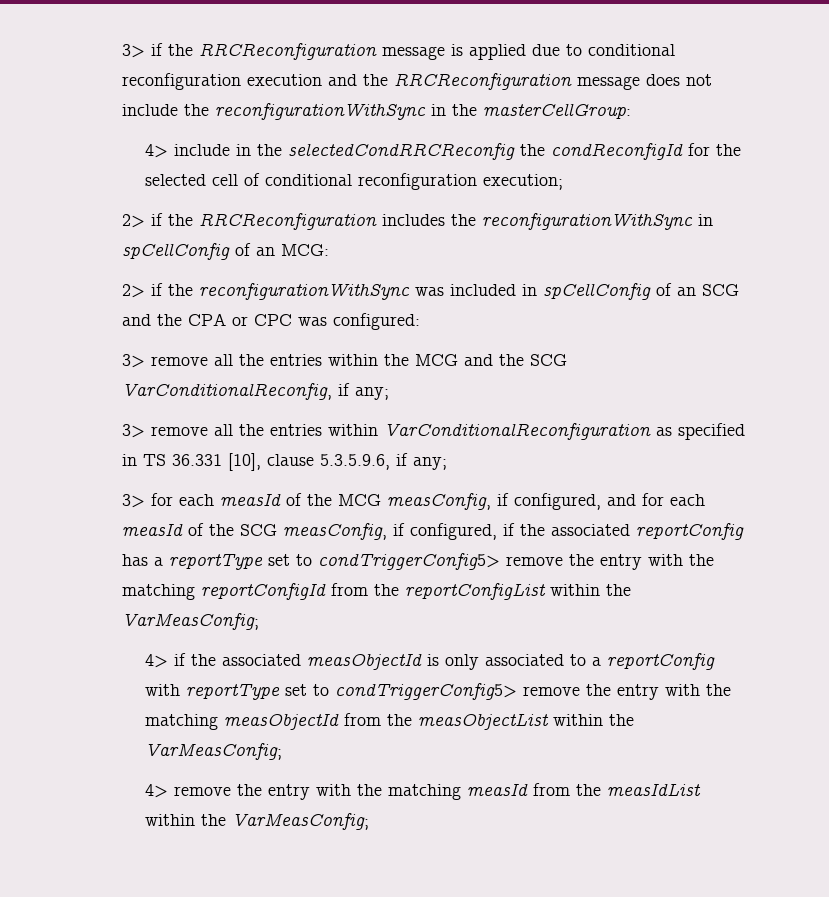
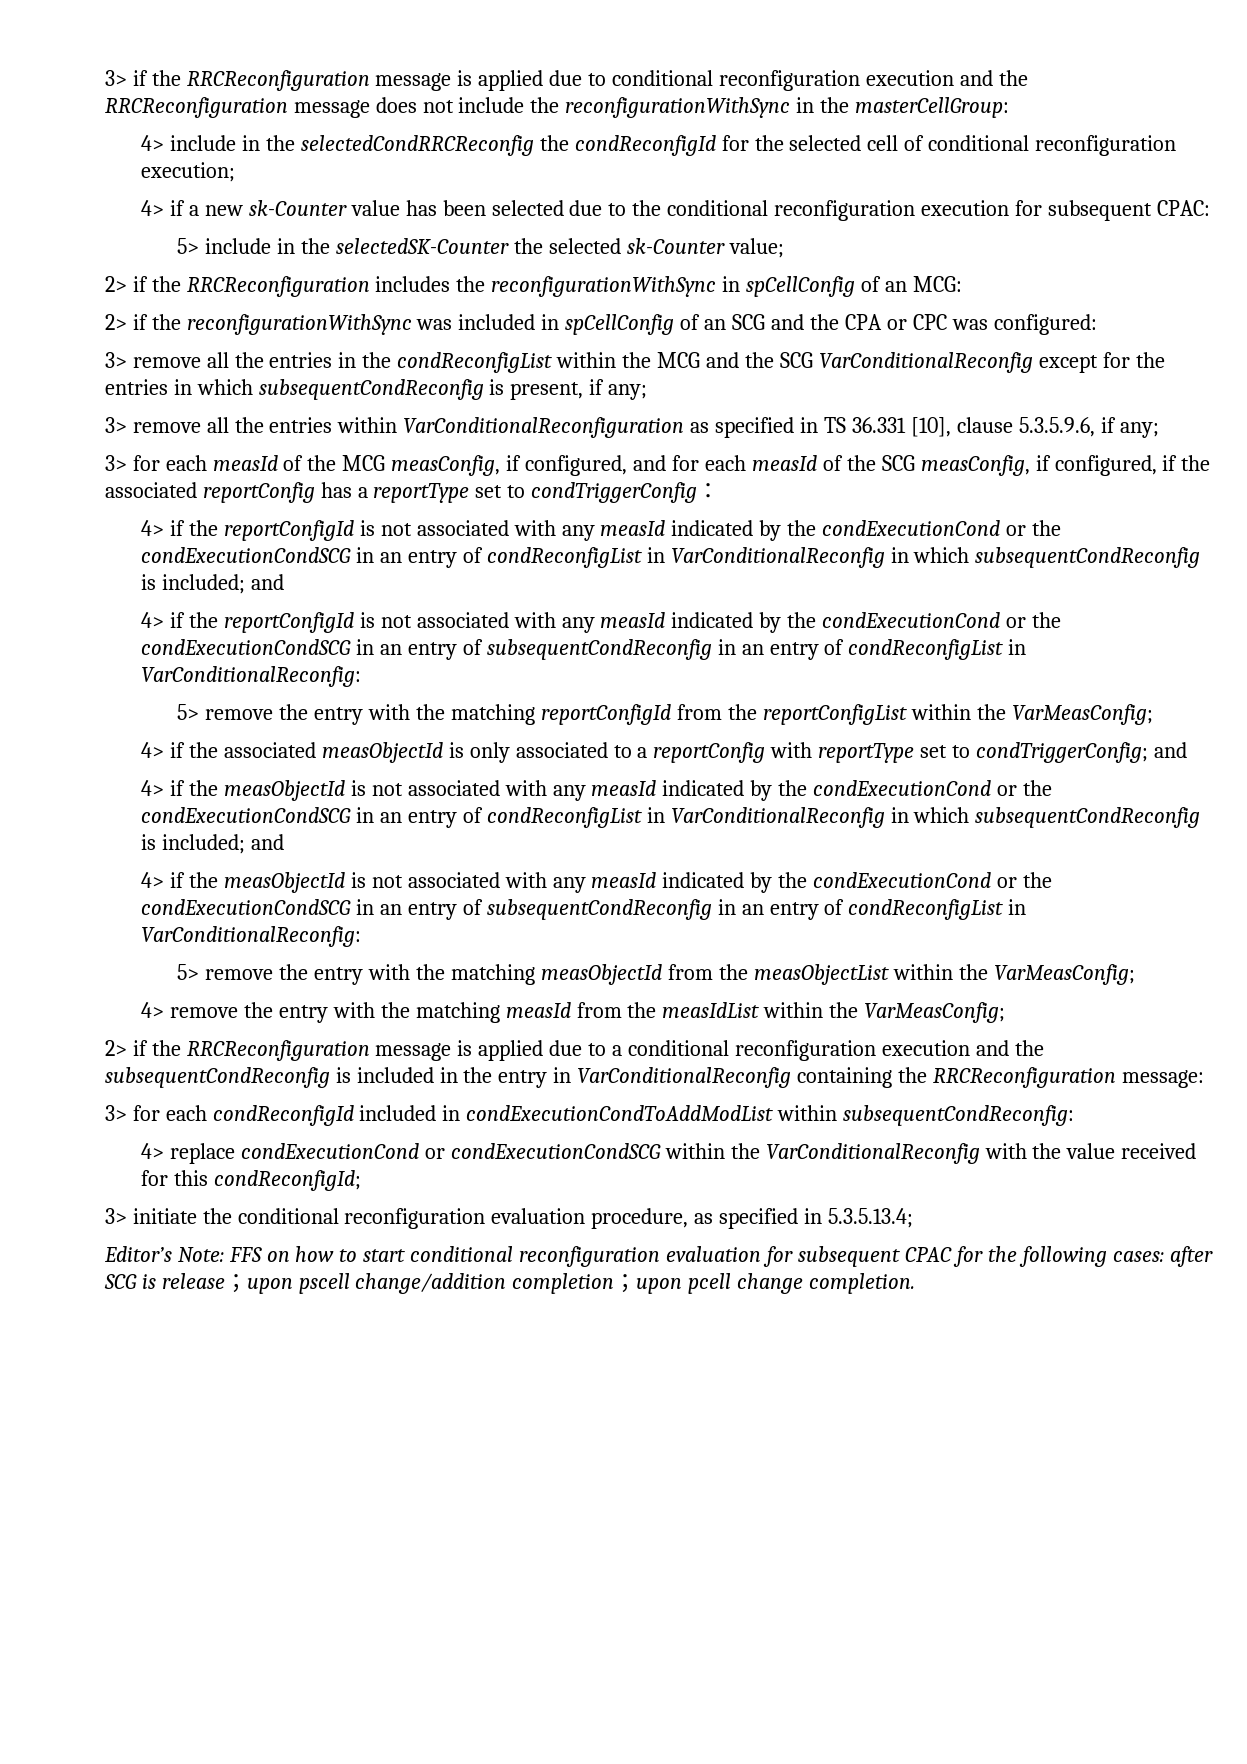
+ 4> if a new sk-Counter value has been selected due to the conditional reconfiguration execution for subsequent CPAC:
+ 5> include in the selectedSK-Counter the selected sk-Counter value;
- 3> remove all the entries within the MCG and the SCG VarConditionalReconfig, if any;
+ 3> remove all the entries in the condReconfigList within the MCG and the SCG VarConditionalReconfig except for the entries in which subsequentCondReconfig is present, if any;
- 3> for each measId of the MCG measConfig, if configured, and for each measId of the SCG measConfig, if configured, if the associated reportConfig has a reportType set to condTriggerConfig5> remove the entry with the matching reportConfigId from the reportConfigList within the VarMeasConfig;
+ 3> for each measId of the MCG measConfig, if configured, and for each measId of the SCG measConfig, if configured, if the associated reportConfig has a reportType set to condTriggerConfig：
+ 4> if the reportConfigId is not associated with any measId indicated by the condExecutionCond or the condExecutionCondSCG in an entry of condReconfigList in VarConditionalReconfig in which subsequentCondReconfig is included; and
+ 4> if the reportConfigId is not associated with any measId indicated by the condExecutionCond or the condExecutionCondSCG in an entry of subsequentCondReconfig in an entry of condReconfigList in VarConditionalReconfig:
+ 5> remove the entry with the matching reportConfigId from the reportConfigList within the VarMeasConfig;
- 4> if the associated measObjectId is only associated to a reportConfig with reportType set to condTriggerConfig5> remove the entry with the matching measObjectId from the measObjectList within the VarMeasConfig;
+ 4> if the associated measObjectId is only associated to a reportConfig with reportType set to condTriggerConfig; and
+ 4> if the measObjectId is not associated with any measId indicated by the condExecutionCond or the condExecutionCondSCG in an entry of condReconfigList in VarConditionalReconfig in which subsequentCondReconfig is included; and
+ 4> if the measObjectId is not associated with any measId indicated by the condExecutionCond or the condExecutionCondSCG in an entry of subsequentCondReconfig in an entry of condReconfigList in VarConditionalReconfig:
+ 5> remove the entry with the matching measObjectId from the measObjectList within the VarMeasConfig;
+ 2> if the RRCReconfiguration message is applied due to a conditional reconfiguration execution and the subsequentCondReconfig is included in the entry in VarConditionalReconfig containing the RRCReconfiguration message:
+ 3> for each condReconfigId included in condExecutionCondToAddModList within subsequentCondReconfig:
+ 4> replace condExecutionCond or condExecutionCondSCG within the VarConditionalReconfig with the value received for this condReconfigId;
+ 3> initiate the conditional reconfiguration evaluation procedure, as specified in 5.3.5.13.4;
+ Editor’s Note: FFS on how to start conditional reconfiguration evaluation for subsequent CPAC for the following cases: after SCG is release；upon pscell change/addition completion；upon pcell change completion.

